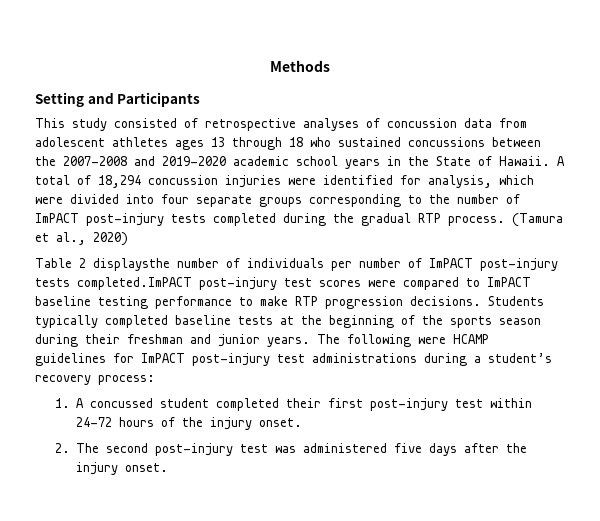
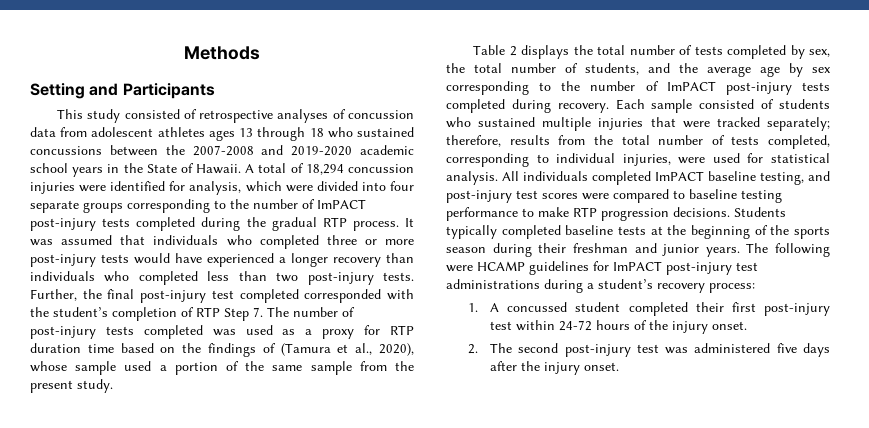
- (Tamura et al., 2020)
- Table 2 displaysthe number of individuals per number of ImPACT post-injury tests completed.ImPACT post-injury test scores were compared to ImPACT baseline testing performance to make RTP progression decisions.
+ It was assumed that individuals who completed three or more post-injury tests would have experienced a longer recovery than individuals who completed less than two post-injury tests. Further, the final post-injury test completed corresponded with the student’s completion of RTP Step 7. The number of post-injury tests completed was used as a proxy for RTP duration time based on the findings of (Tamura et al., 2020), whose sample used a portion of the same sample from the present study.
+ Table 2 displays the total number of tests completed by sex, the total number of students, and the average age by sex corresponding to the number of ImPACT post-injury tests completed during recovery. Each sample consisted of students who sustained multiple injuries that were tracked separately; therefore, results from the total number of tests completed, corresponding to individual injuries, were used for statistical analysis. All individuals completed ImPACT baseline testing, and post-injury test scores were compared to baseline testing performance to make RTP progression decisions.

